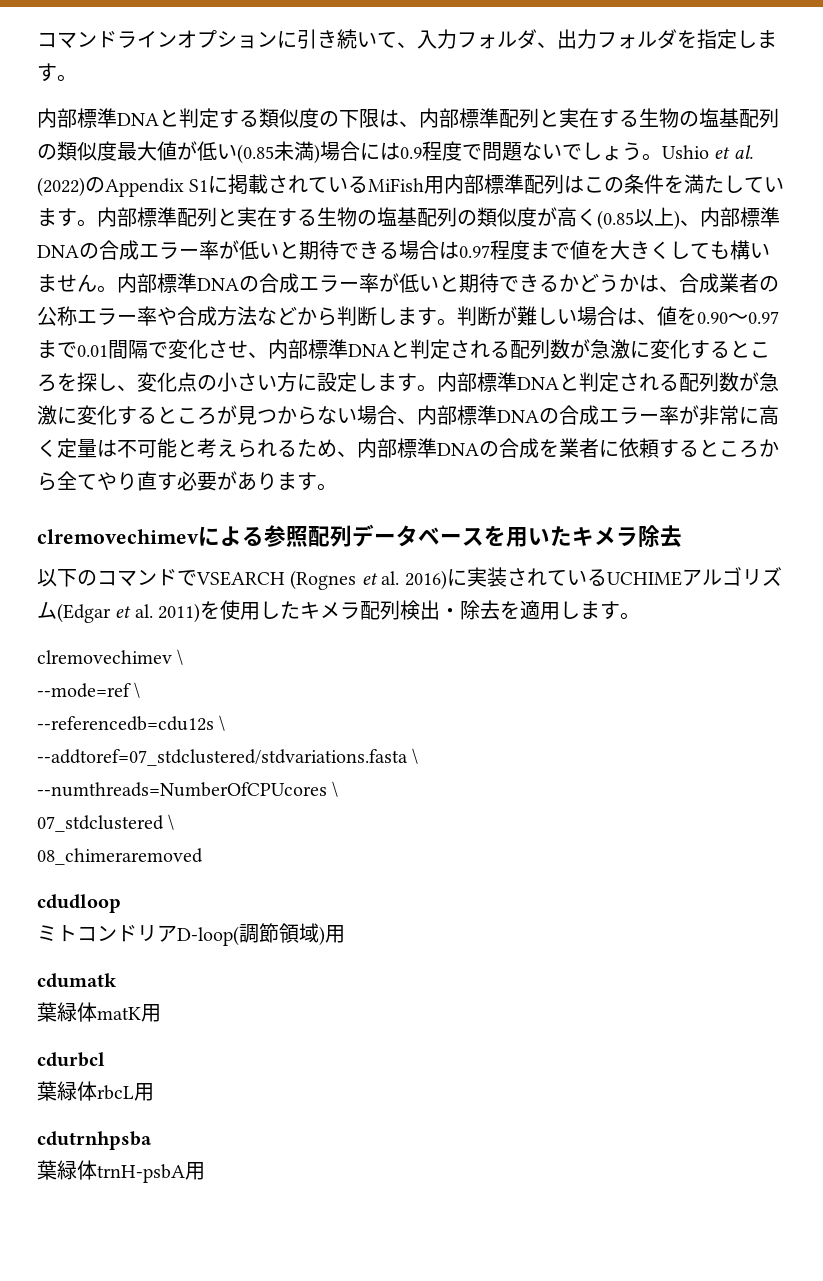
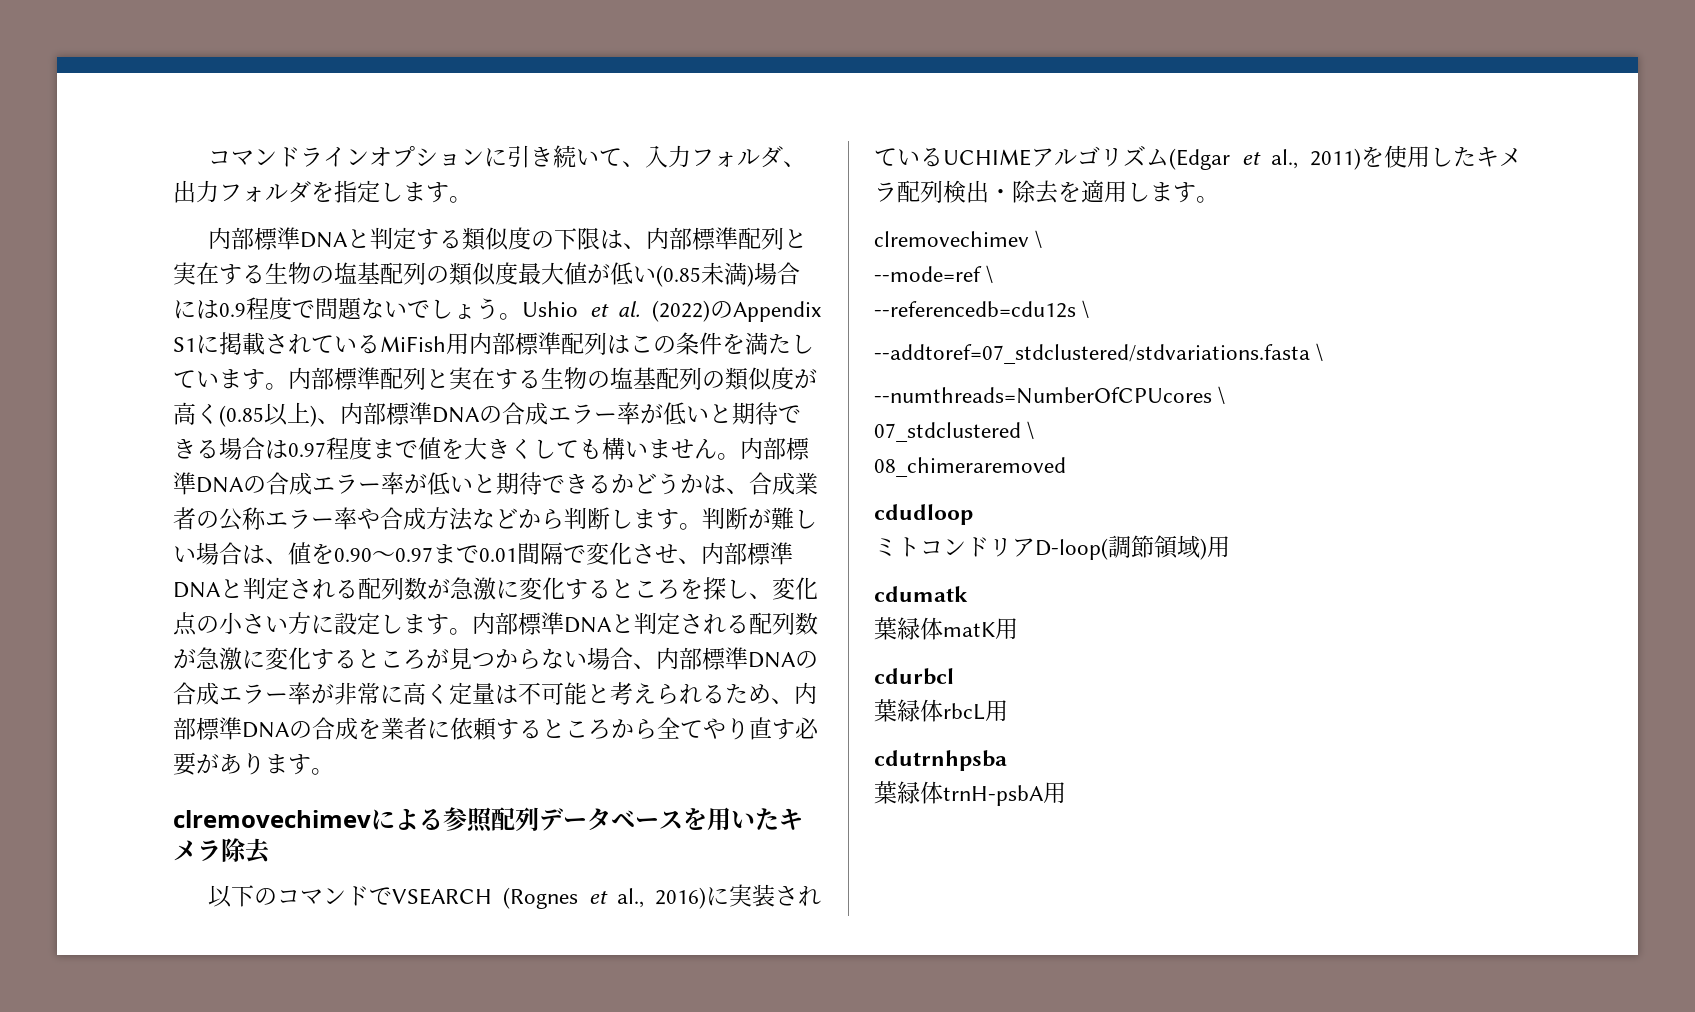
- 以下のコマンドでVSEARCH (Rognes et al. 2016)に実装されているUCHIMEアルゴリズム(Edgar et al. 2011)を使用したキメラ配列検出・除去を適用します。
+ 以下のコマンドでVSEARCH (Rognes et al., 2016)に実装されているUCHIMEアルゴリズム(Edgar et al., 2011)を使用したキメラ配列検出・除去を適用します。

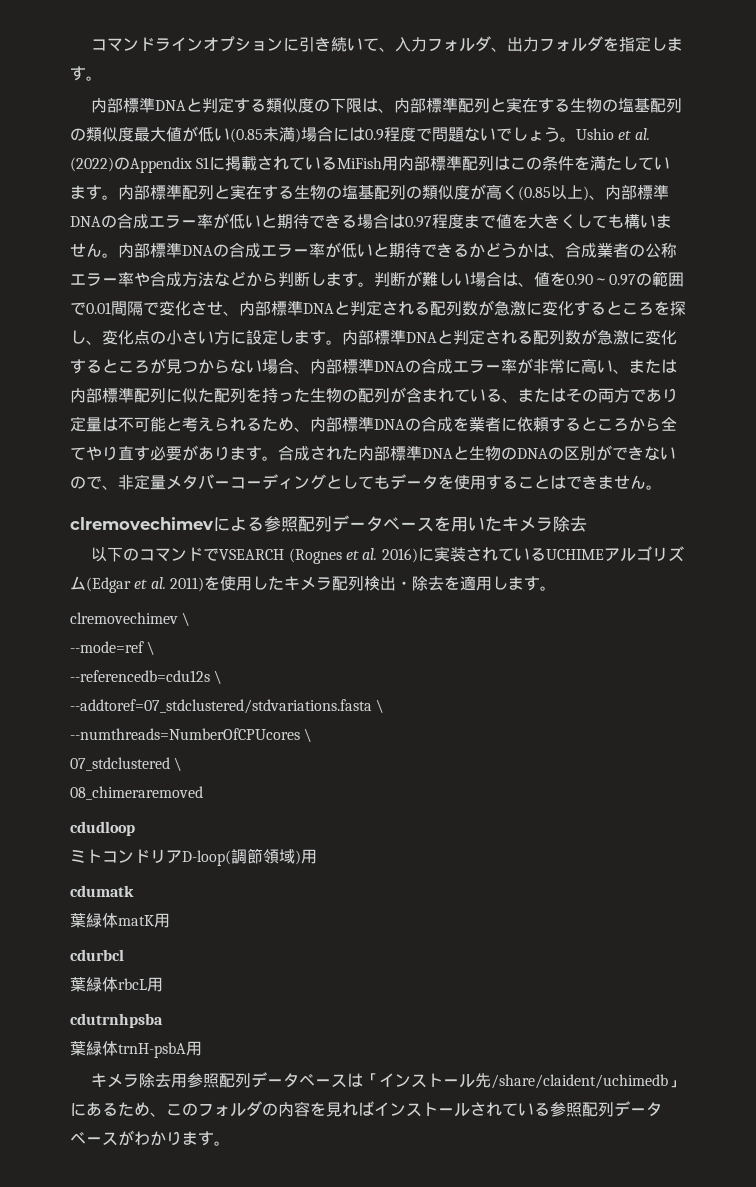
- 判断が難しい場合は、値を0.90～0.97まで0.01間隔で変化させ、内部標準DNAと判定される配列数が急激に変化するところを探し、変化点の小さい方に設定します。
+ 判断が難しい場合は、値を0.90～0.97の範囲で0.01間隔で変化させ、内部標準DNAと判定される配列数が急激に変化するところを探し、変化点の小さい方に設定します。
- 内部標準DNAと判定される配列数が急激に変化するところが見つからない場合、内部標準DNAの合成エラー率が非常に高く定量は不可能と考えられるため、内部標準DNAの合成を業者に依頼するところから全てやり直す必要があります。
+ 内部標準DNAと判定される配列数が急激に変化するところが見つからない場合、内部標準DNAの合成エラー率が非常に高い、または内部標準配列に似た配列を持った生物の配列が含まれている、またはその両方であり定量は不可能と考えられるため、内部標準DNAの合成を業者に依頼するところから全てやり直す必要があります。合成された内部標準DNAと生物のDNAの区別ができないので、非定量メタバーコーディングとしてもデータを使用することはできません。
- 以下のコマンドでVSEARCH (Rognes et al., 2016)に実装されているUCHIMEアルゴリズム(Edgar et al., 2011)を使用したキメラ配列検出・除去を適用します。
+ 以下のコマンドでVSEARCH (Rognes et al. 2016)に実装されているUCHIMEアルゴリズム(Edgar et al. 2011)を使用したキメラ配列検出・除去を適用します。
+ キメラ除去用参照配列データベースは「インストール先/share/claident/uchimedb」にあるため、このフォルダの内容を見ればインストールされている参照配列データベースがわかります。

